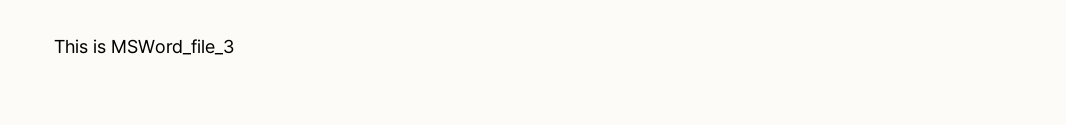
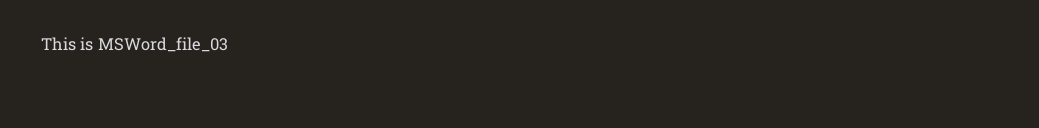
- This is MSWord_file_3
+ This is MSWord_file_03

